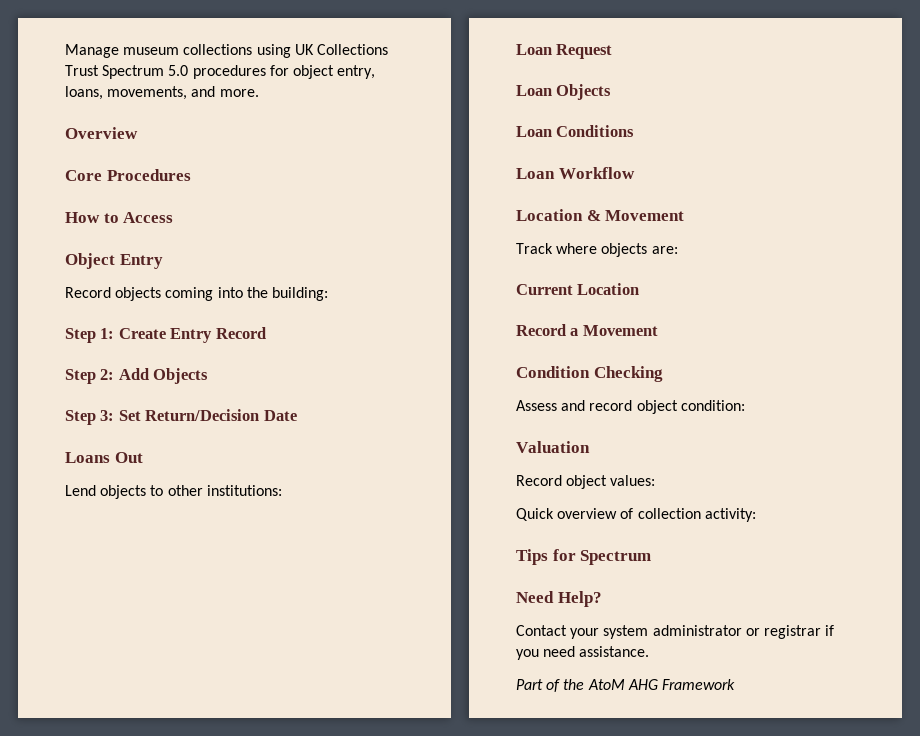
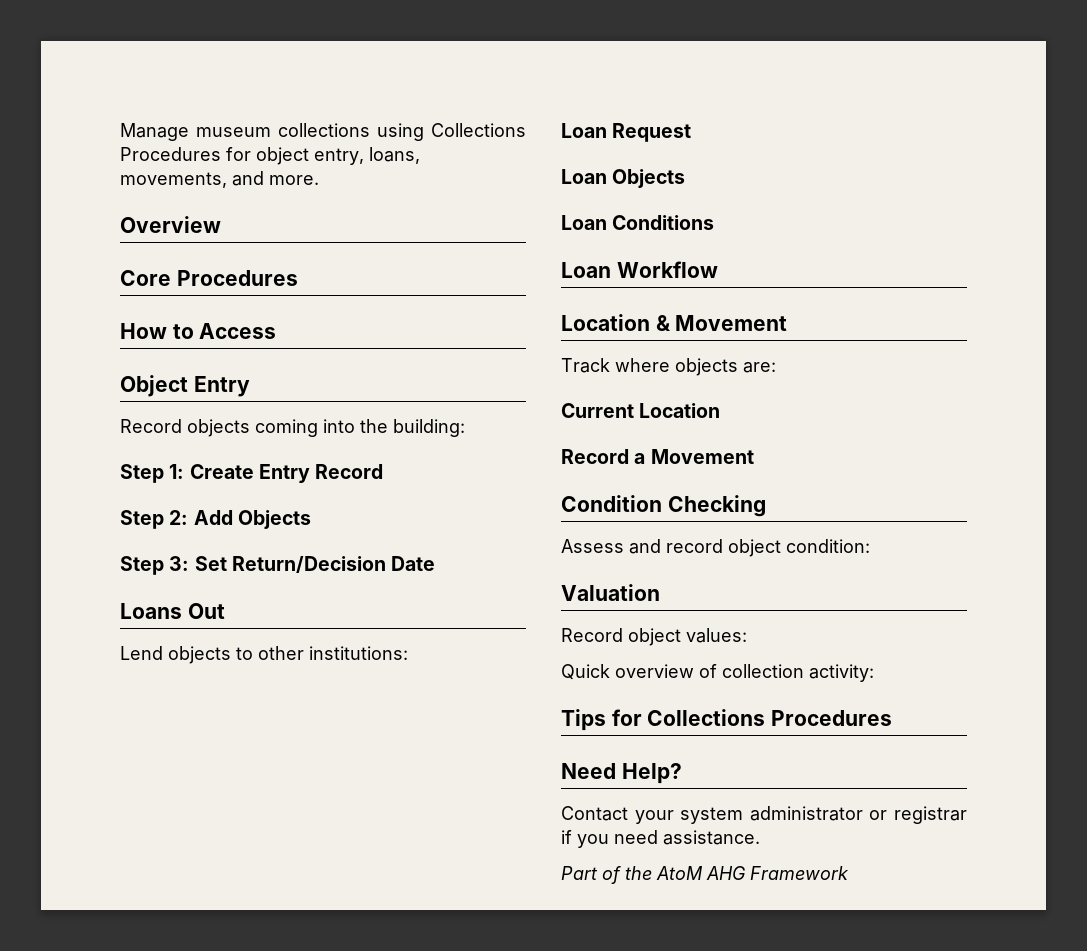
- Manage museum collections using UK Collections Trust Spectrum 5.0 procedures for object entry, loans, movements, and more.
+ Manage museum collections using Collections Procedures for object entry, loans, movements, and more.
- Tips for Spectrum
+ Tips for Collections Procedures

